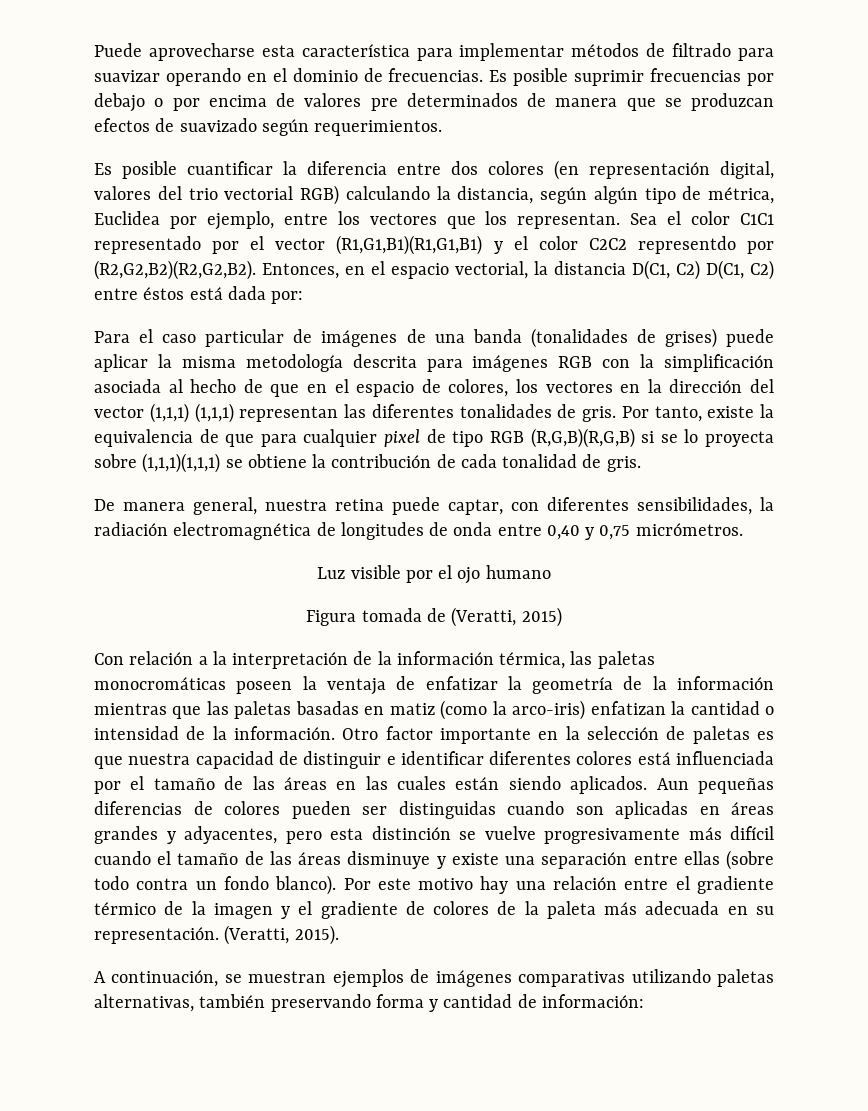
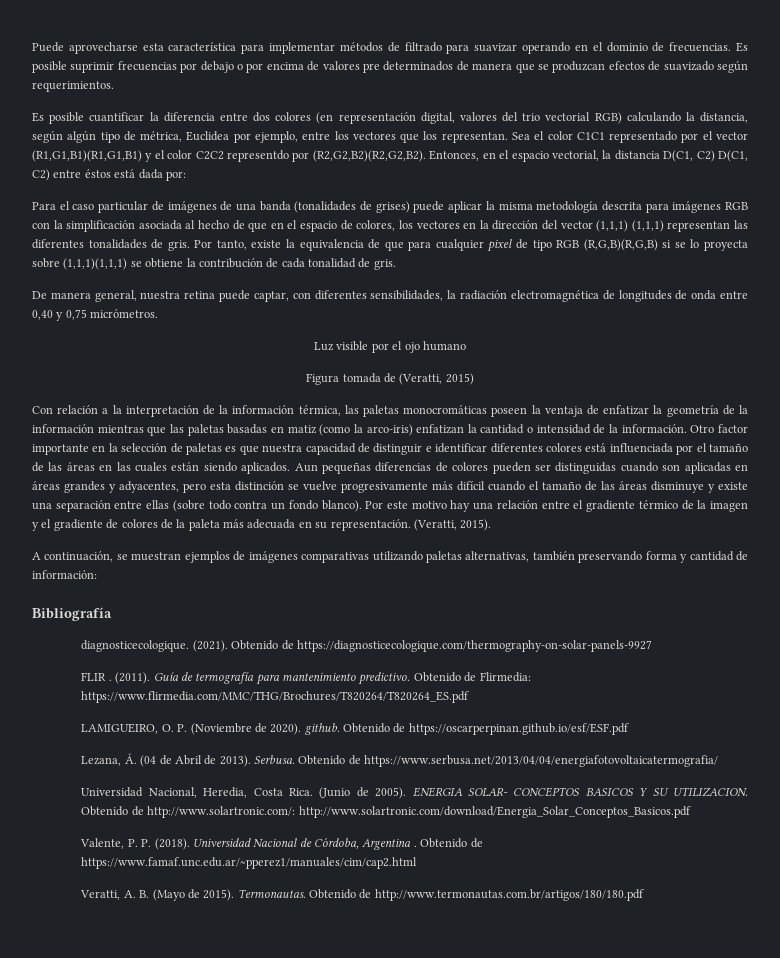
+ Bibliografía
+ diagnosticecologique. (2021). Obtenido de https://diagnosticecologique.com/thermography-on-solar-panels-9927
+ FLIR . (2011). Guía de termografía para mantenimiento predictivo. Obtenido de Flirmedia: https://www.flirmedia.com/MMC/THG/Brochures/T820264/T820264_ES.pdf
+ LAMIGUEIRO, O. P. (Noviembre de 2020). github. Obtenido de https://oscarperpinan.github.io/esf/ESF.pdf
+ Lezana, Á. (04 de Abril de 2013). Serbusa. Obtenido de https://www.serbusa.net/2013/04/04/energiafotovoltaicatermografia/
+ Universidad Nacional, Heredia, Costa Rica. (Junio de 2005). ENERGIA SOLAR- CONCEPTOS BASICOS Y SU UTILIZACION. Obtenido de http://www.solartronic.com/: http://www.solartronic.com/download/Energia_Solar_Conceptos_Basicos.pdf
+ Valente, P. P. (2018). Universidad Nacional de Córdoba, Argentina . Obtenido de https://www.famaf.unc.edu.ar/~pperez1/manuales/cim/cap2.html
+ Veratti, A. B. (Mayo de 2015). Termonautas. Obtenido de http://www.termonautas.com.br/artigos/180/180.pdf

